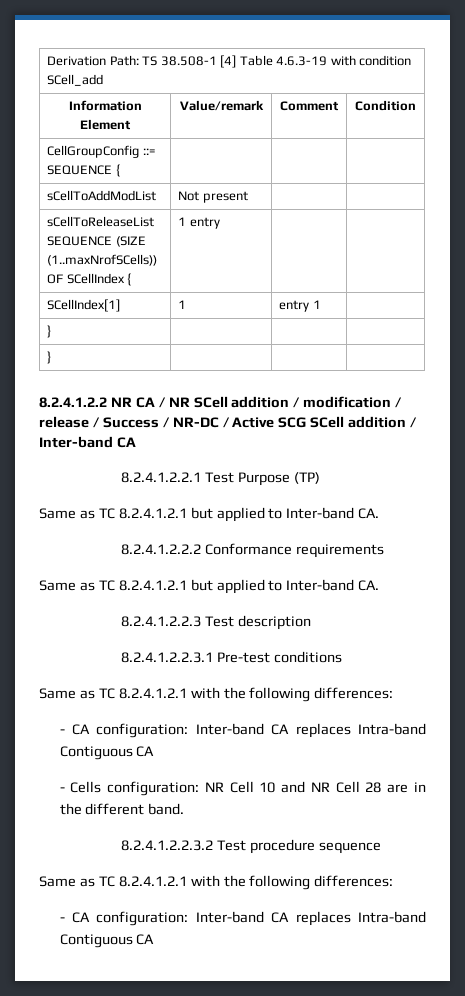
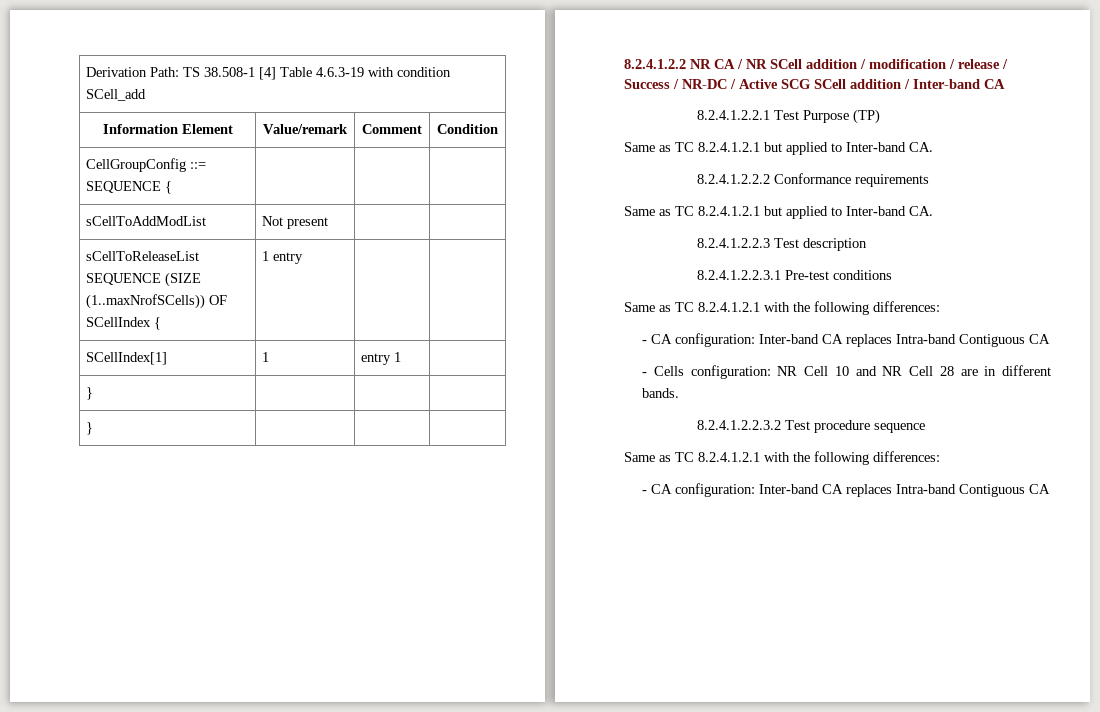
- - Cells configuration: NR Cell 10 and NR Cell 28 are in the different band.
+ - Cells configuration: NR Cell 10 and NR Cell 28 are in different bands.

